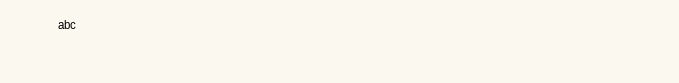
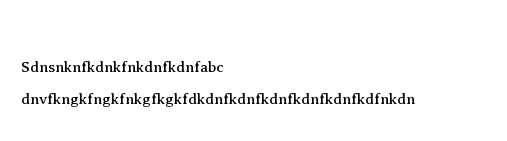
- abc
+ Sdnsnknfkdnkfnkdnfkdnfabc
+ dnvfkngkfngkfnkgfkgkfdkdnfkdnfkdnfkdnfkdnfkdfnkdn

